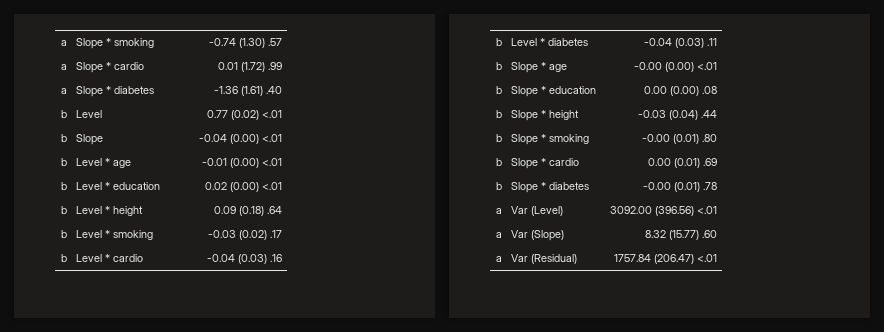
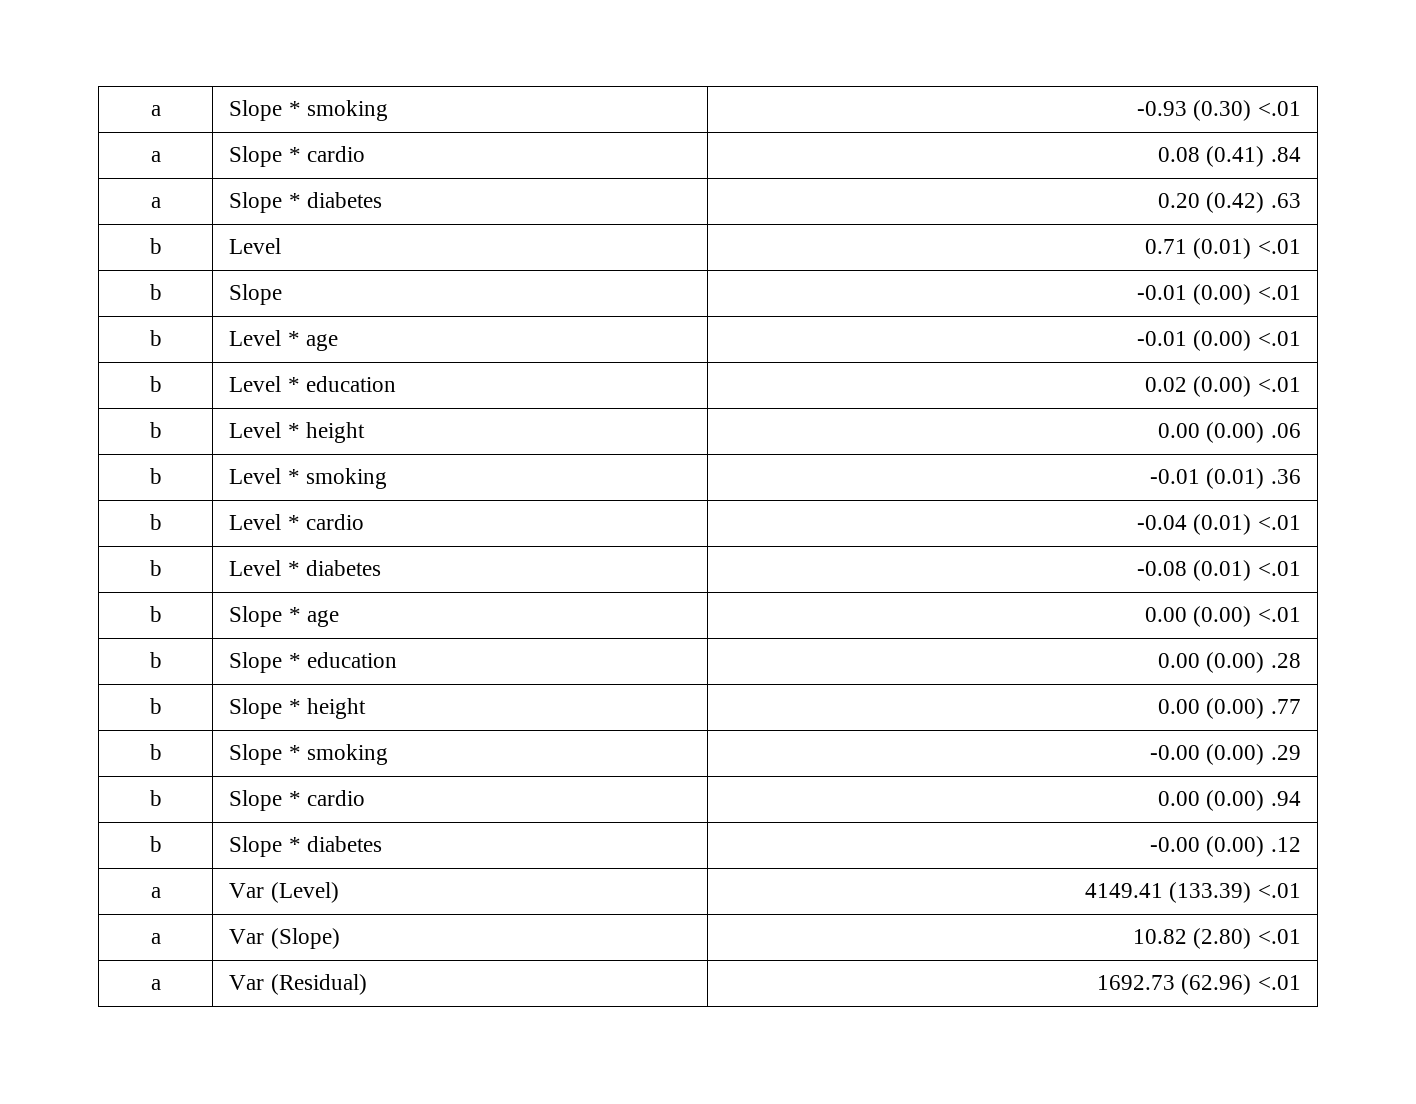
- a | Slope * smoking | -0.74 (1.30) .57
+ a | Slope * smoking | -0.93 (0.30) <.01
- a | Slope * cardio | 0.01 (1.72) .99
+ a | Slope * cardio | 0.08 (0.41) .84
- a | Slope * diabetes | -1.36 (1.61) .40
+ a | Slope * diabetes | 0.20 (0.42) .63
- b | Level | 0.77 (0.02) <.01
+ b | Level | 0.71 (0.01) <.01
- b | Slope | -0.04 (0.00) <.01
+ b | Slope | -0.01 (0.00) <.01
- b | Level * height | 0.09 (0.18) .64
+ b | Level * height | 0.00 (0.00) .06
- b | Level * smoking | -0.03 (0.02) .17
+ b | Level * smoking | -0.01 (0.01) .36
- b | Level * cardio | -0.04 (0.03) .16
+ b | Level * cardio | -0.04 (0.01) <.01
- b | Level * diabetes | -0.04 (0.03) .11
+ b | Level * diabetes | -0.08 (0.01) <.01
- b | Slope * age | -0.00 (0.00) <.01
+ b | Slope * age | 0.00 (0.00) <.01
- b | Slope * education | 0.00 (0.00) .08
+ b | Slope * education | 0.00 (0.00) .28
- b | Slope * height | -0.03 (0.04) .44
+ b | Slope * height | 0.00 (0.00) .77
- b | Slope * smoking | -0.00 (0.01) .80
+ b | Slope * smoking | -0.00 (0.00) .29
- b | Slope * cardio | 0.00 (0.01) .69
+ b | Slope * cardio | 0.00 (0.00) .94
- b | Slope * diabetes | -0.00 (0.01) .78
+ b | Slope * diabetes | -0.00 (0.00) .12
- a | Var (Level) | 3092.00 (396.56) <.01
+ a | Var (Level) | 4149.41 (133.39) <.01
- a | Var (Slope) | 8.32 (15.77) .60
+ a | Var (Slope) | 10.82 (2.80) <.01
- a | Var (Residual) | 1757.84 (206.47) <.01
+ a | Var (Residual) | 1692.73 (62.96) <.01

